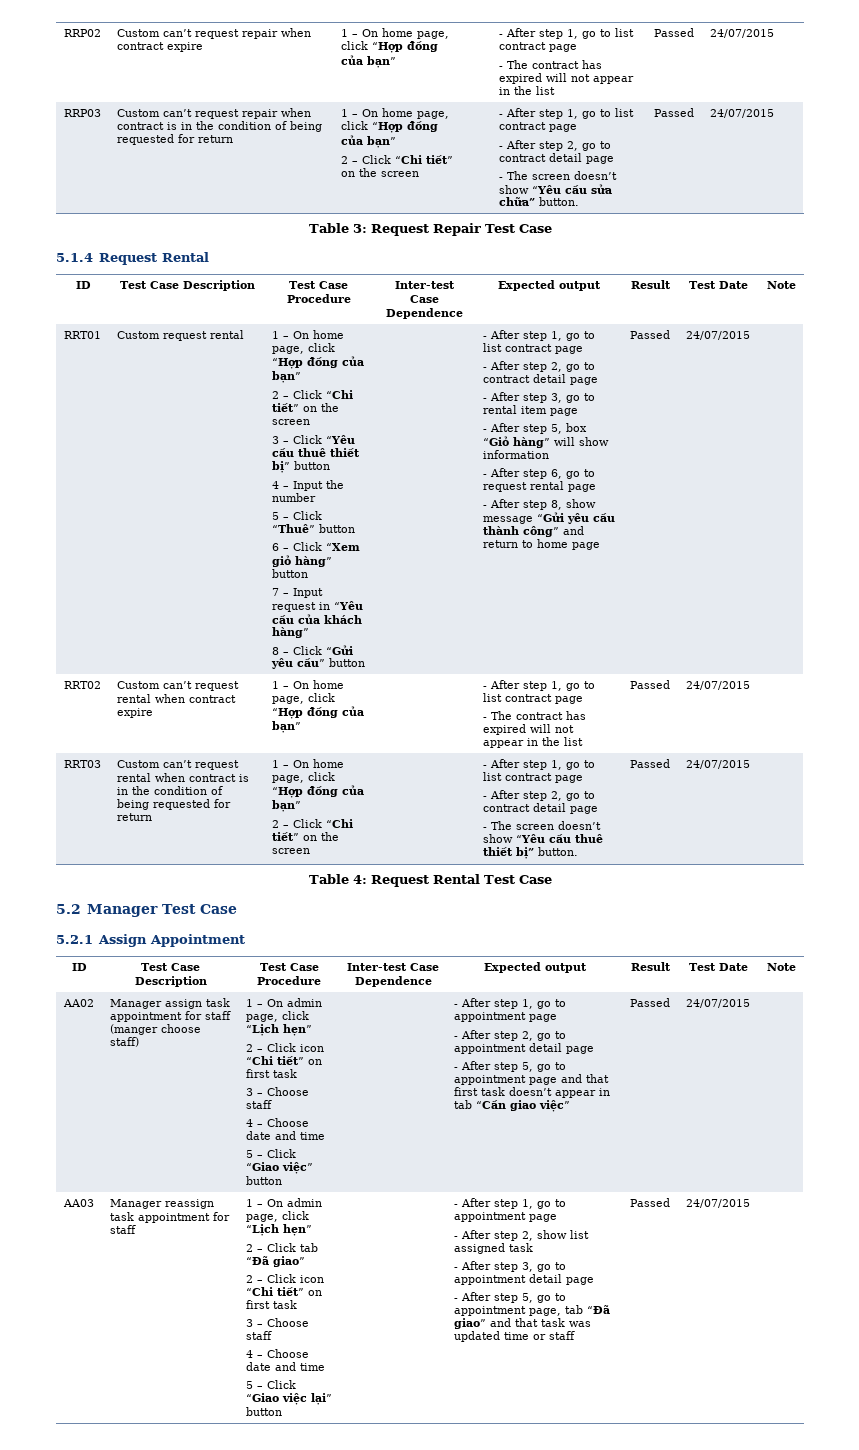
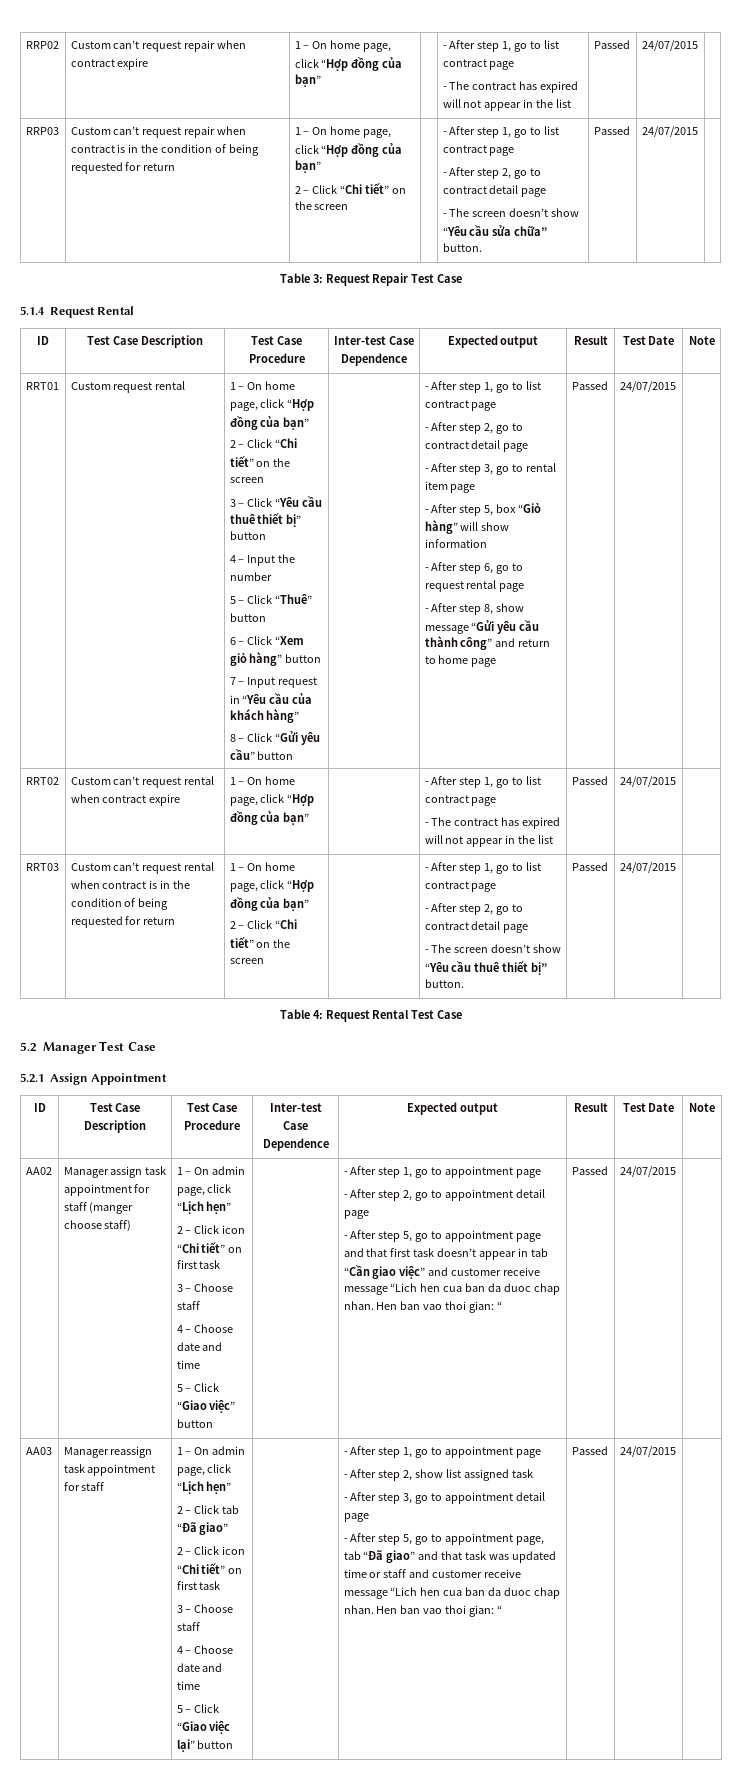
- - After step 5, go to appointment page and that first task doesn’t appear in tab “Cần giao việc”
+ - After step 5, go to appointment page and that first task doesn’t appear in tab “Cần giao việc” and customer receive message “Lich hen cua ban da duoc chap nhan. Hen ban vao thoi gian: “
- - After step 5, go to appointment page, tab “Đã giao” and that task was updated time or staff
+ - After step 5, go to appointment page, tab “Đã giao” and that task was updated time or staff and customer receive message “Lich hen cua ban da duoc chap nhan. Hen ban vao thoi gian: “

